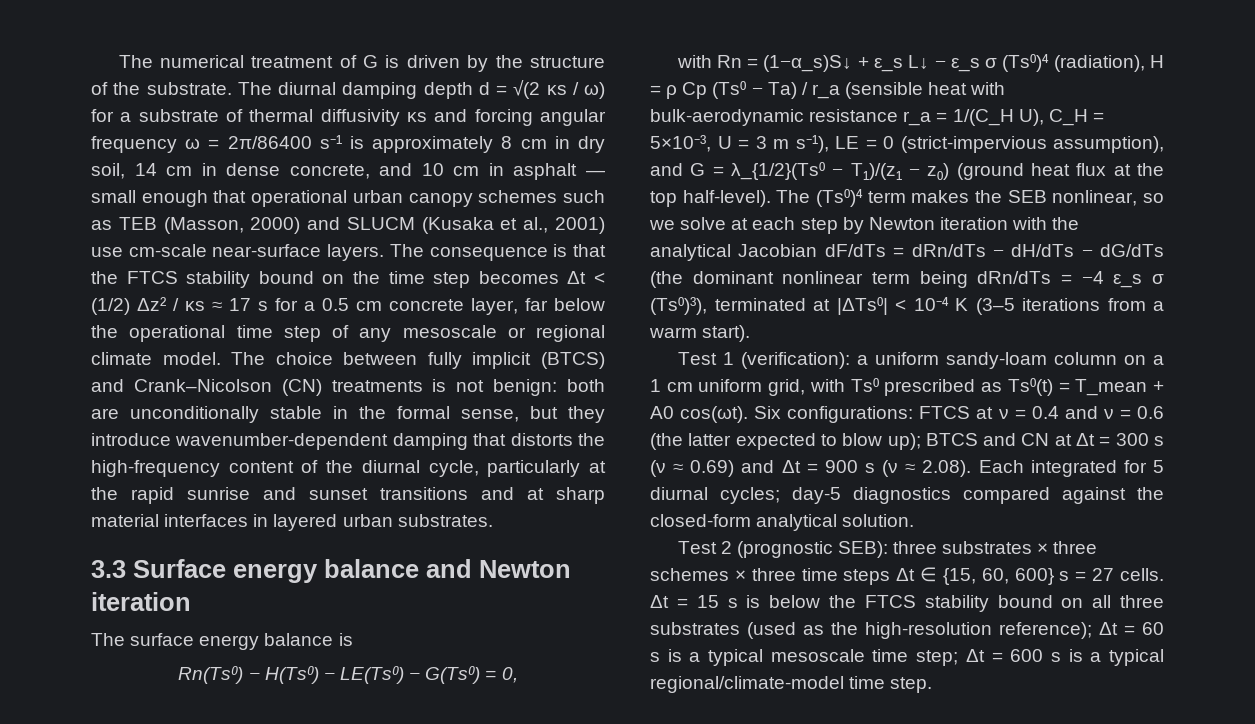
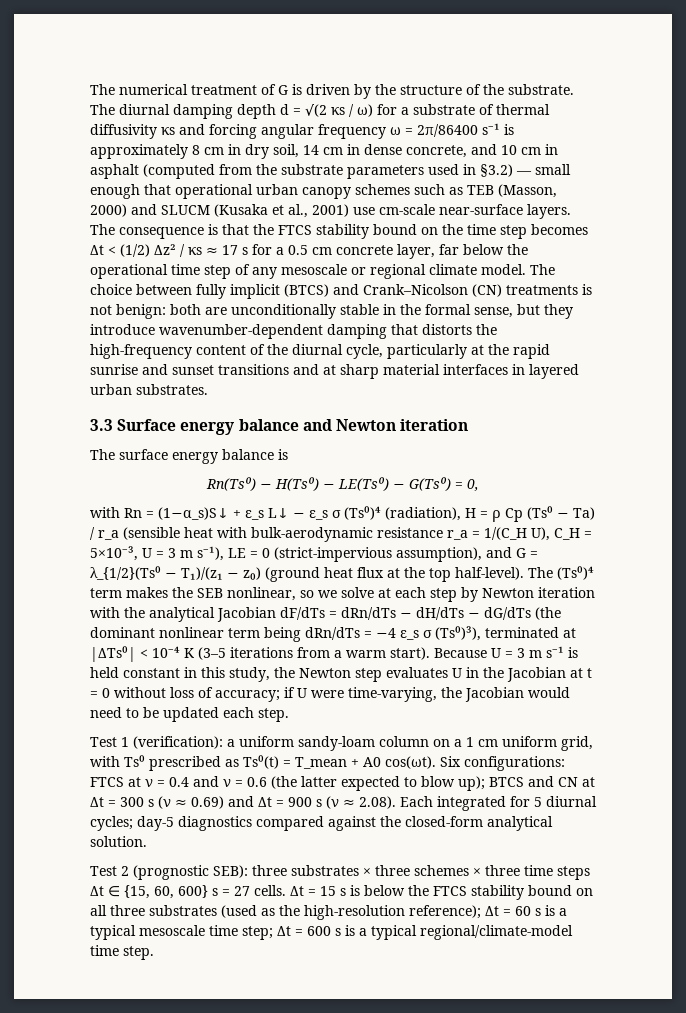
- The diurnal damping depth d = √(2 κs / ω) for a substrate of thermal diffusivity κs and forcing angular frequency ω = 2π/86400 s⁻¹ is approximately 8 cm in dry soil, 14 cm in dense concrete, and 10 cm in asphalt — small enough that operational urban canopy schemes such as TEB (Masson, 2000) and SLUCM (Kusaka et al., 2001) use cm-scale near-surface layers.
+ The diurnal damping depth d = √(2 κs / ω) for a substrate of thermal diffusivity κs and forcing angular frequency ω = 2π/86400 s⁻¹ is approximately 8 cm in dry soil, 14 cm in dense concrete, and 10 cm in asphalt (computed from the substrate parameters used in §3.2) — small enough that operational urban canopy schemes such as TEB (Masson, 2000) and SLUCM (Kusaka et al., 2001) use cm-scale near-surface layers.
+ Because U = 3 m s⁻¹ is held constant in this study, the Newton step evaluates U in the Jacobian at t = 0 without loss of accuracy; if U were time-varying, the Jacobian would need to be updated each step.

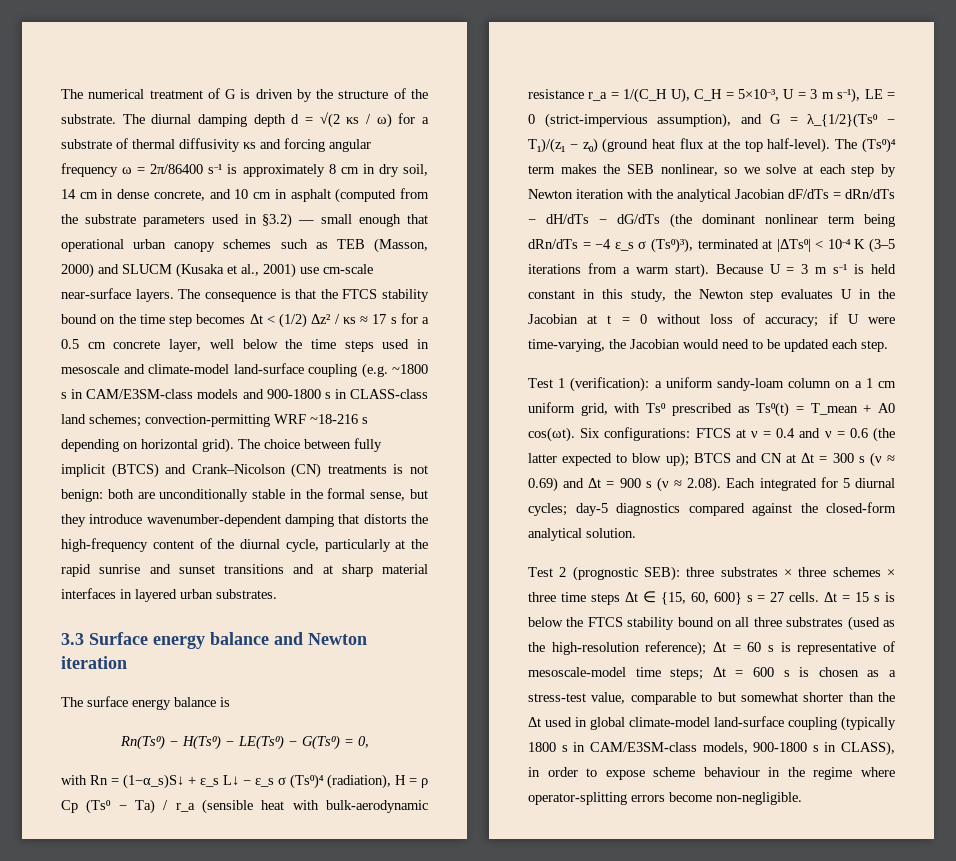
- The consequence is that the FTCS stability bound on the time step becomes Δt < (1/2) Δz² / κs ≈ 17 s for a 0.5 cm concrete layer, far below the operational time step of any mesoscale or regional climate model.
+ The consequence is that the FTCS stability bound on the time step becomes Δt < (1/2) Δz² / κs ≈ 17 s for a 0.5 cm concrete layer, well below the time steps used in mesoscale and climate-model land-surface coupling (e.g. ~1800 s in CAM/E3SM-class models and 900-1800 s in CLASS-class land schemes; convection-permitting WRF ~18-216 s depending on horizontal grid).
- Δt = 15 s is below the FTCS stability bound on all three substrates (used as the high-resolution reference); Δt = 60 s is a typical mesoscale time step; Δt = 600 s is a typical regional/climate-model time step.
+ Δt = 15 s is below the FTCS stability bound on all three substrates (used as the high-resolution reference); Δt = 60 s is representative of mesoscale-model time steps; Δt = 600 s is chosen as a stress-test value, comparable to but somewhat shorter than the Δt used in global climate-model land-surface coupling (typically 1800 s in CAM/E3SM-class models, 900-1800 s in CLASS), in order to expose scheme behaviour in the regime where operator-splitting errors become non-negligible.

